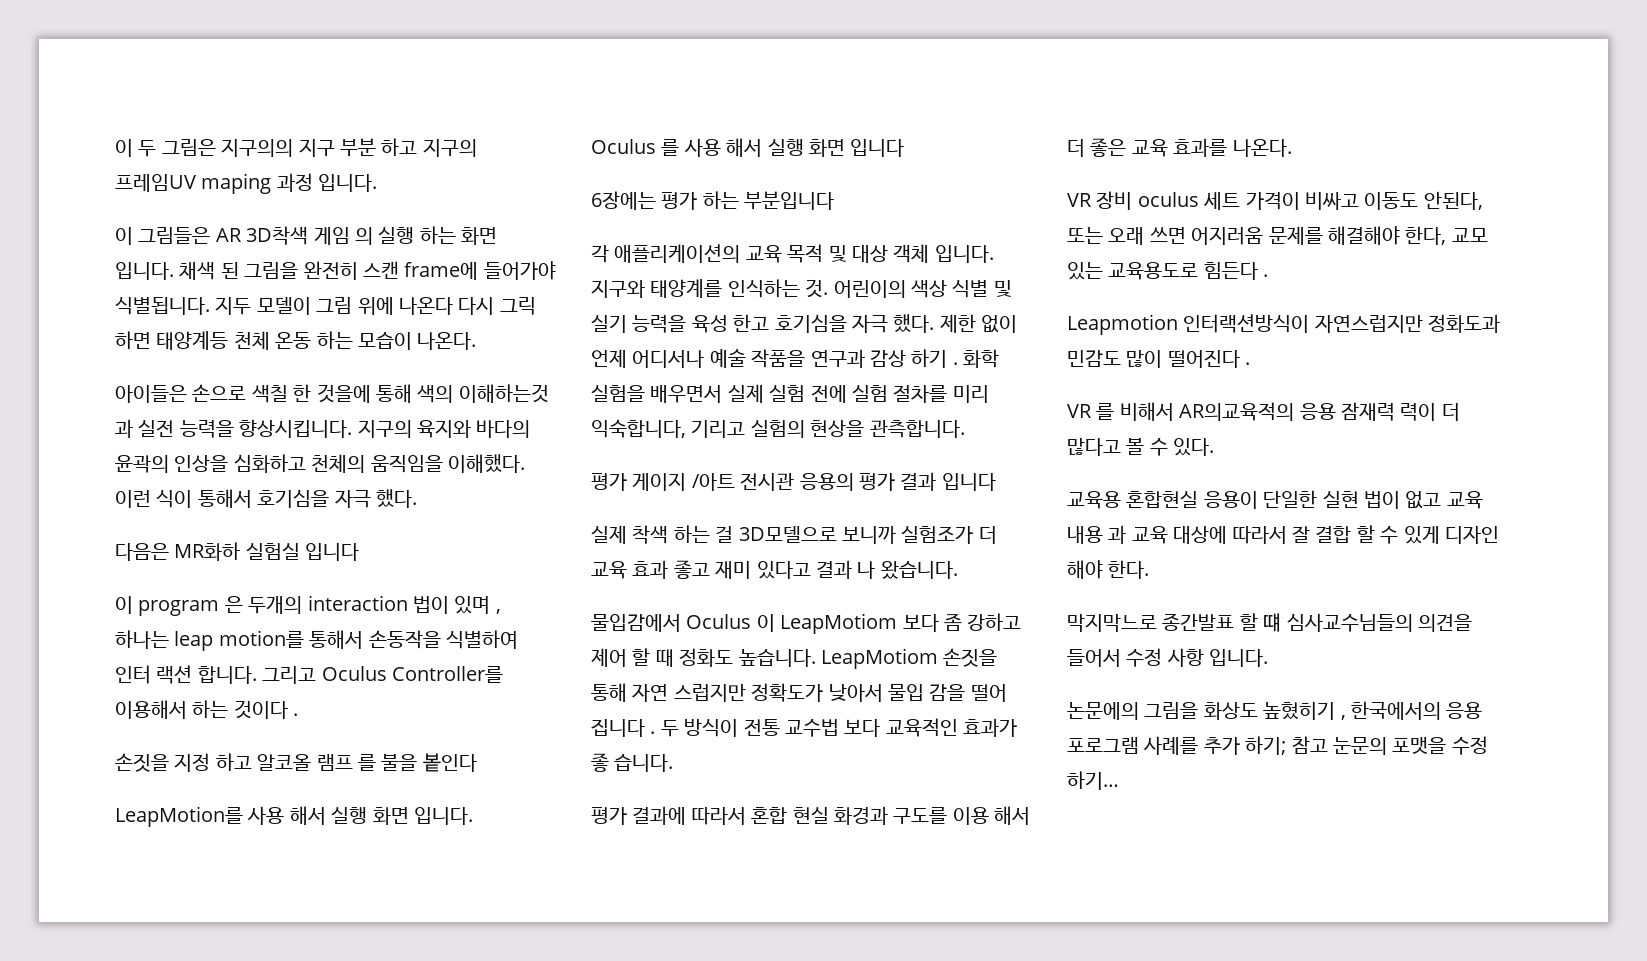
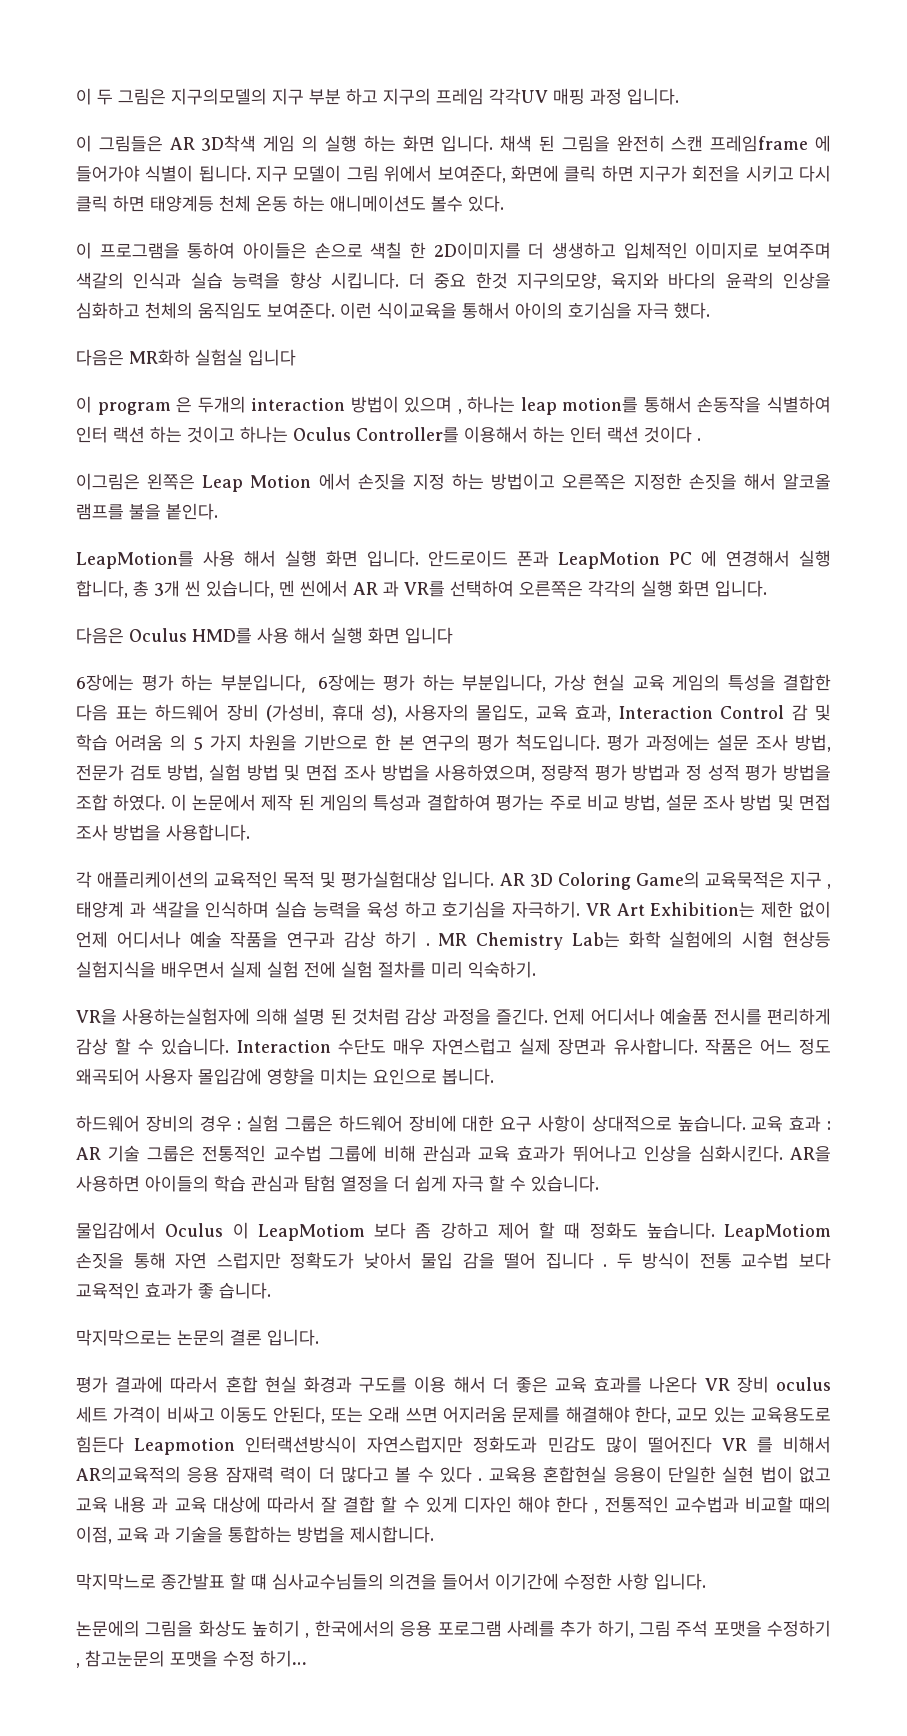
- 이 두 그림은 지구의의 지구 부분 하고 지구의 프레임UV maping 과정 입니다.
+ 이 두 그림은 지구의모델의 지구 부분 하고 지구의 프레임 각각UV 매핑 과정 입니다.
- 채색 된 그림을 완전히 스캔 frame에 들어가야 식별됩니다. 지두 모델이 그림 위에 나온다 다시 그릭 하면 태양계등 천체 온동 하는 모습이 나온다.
- 아이들은 손으로 색칠 한 것을에 통해 색의 이해하는것 과 실전 능력을 향상시킵니다. 지구의 육지와 바다의 윤곽의 인상을 심화하고 천체의 움직임을 이해했다. 이런 식이 통해서 호기심을 자극 했다.
+ 채색 된 그림을 완전히 스캔 프레임frame 에 들어가야 식별이 됩니다. 지구 모델이 그림 위에서 보여준다, 화면에 클릭 하면 지구가 회전을 시키고 다시 클릭 하면 태양계등 천체 온동 하는 애니메이션도 볼수 있다.
+ 이 프로그램을 통하여 아이들은 손으로 색칠 한 2D이미지를 더 생생하고 입체적인 이미지로 보여주며 색갈의 인식과 실습 능력을 향상 시킵니다. 더 중요 한것 지구의모양, 육지와 바다의 윤곽의 인상을 심화하고 천체의 움직임도 보여준다. 이런 식이교육을 통해서 아이의 호기심을 자극 했다.
- 이 program 은 두개의 interaction 법이 있며 , 하나는 leap motion를 통해서 손동작을 식별하여 인터 랙션 합니다. 그리고 Oculus Controller를 이용해서 하는 것이다 .
+ 이 program 은 두개의 interaction 방법이 있으며 , 하나는 leap motion를 통해서 손동작을 식별하여 인터 랙션 하는 것이고 하나는 Oculus Controller를 이용해서 하는 인터 랙션 것이다 .
- 손짓을 지정 하고 알코올 램프 를 불을 봍인다
+ 이그림은 왼쪽은 Leap Motion 에서 손짓을 지정 하는 방법이고 오른쪽은 지정한 손짓을 해서 알코올 램프를 불을 봍인다.
- LeapMotion를 사용 해서 실행 화면 입니다.
- Oculus 를 사용 해서 실행 화면 입니다
+ LeapMotion를 사용 해서 실행 화면 입니다. 안드로이드 폰과 LeapMotion PC 에 연경해서 실행 합니다, 총 3개 씬 있습니다, 멘 씬에서 AR 과 VR를 선택하여 오른쪽은 각각의 실행 화면 입니다.
+ 다음은 Oculus HMD를 사용 해서 실행 화면 입니다
- 6장에는 평가 하는 부분입니다
+ 6장에는 평가 하는 부분입니다，6장에는 평가 하는 부분입니다, 가상 현실 교육 게임의 특성을 결합한 다음 표는 하드웨어 장비 (가성비, 휴대 성), 사용자의 몰입도, 교육 효과, Interaction Control 감 및 학습 어려움 의 5 가지 차원을 기반으로 한 본 연구의 평가 척도입니다. 평가 과정에는 설문 조사 방법, 전문가 검토 방법, 실험 방법 및 면접 조사 방법을 사용하였으며, 정량적 평가 방법과 정 성적 평가 방법을 조합 하였다. 이 논문에서 제작 된 게임의 특성과 결합하여 평가는 주로 비교 방법, 설문 조사 방법 및 면접 조사 방법을 사용합니다.
- 각 애플리케이션의 교육 목적 및 대상 객체 입니다. 지구와 태양계를 인식하는 것. 어린이의 색상 식별 및 실기 능력을 육성 한고 호기심을 자극 했다. 제한 없이 언제 어디서나 예술 작품을 연구과 감상 하기 .
+ 각 애플리케이션의 교육적인 목적 및 평가실험대상 입니다. AR 3D Coloring Game의 교육묵적은 지구 , 태양계 과 색갈을 인식하며 실습 능력을 육성 하고 호기심을 자극하기. VR Art Exhibition는 제한 없이 언제 어디서나 예술 작품을 연구과 감상 하기 .
- 화학 실험을 배우면서 실제 실험 전에 실험 절차를 미리 익숙합니다, 기리고 실험의 현상을 관측합니다.
- 평가 게이지 /아트 전시관 응용의 평가 결과 입니다
- 실제 착색 하는 걸 3D모델으로 보니까 실험조가 더 교육 효과 좋고 재미 있다고 결과 나 왔습니다.
+ MR Chemistry Lab는 화학 실험에의 시혐 현상등 실험지식을 배우면서 실제 실험 전에 실험 절차를 미리 익숙하기.
+ VR을 사용하는실험자에 의해 설명 된 것처럼 감상 과정을 즐긴다. 언제 어디서나 예술품 전시를 편리하게 감상 할 수 있습니다. Interaction 수단도 매우 자연스럽고 실제 장면과 유사합니다. 작품은 어느 정도 왜곡되어 사용자 몰입감에 영향을 미치는 요인으로 봅니다.
+ 하드웨어 장비의 경우 : 실험 그룹은 하드웨어 장비에 대한 요구 사항이 상대적으로 높습니다. 교육 효과 : AR 기술 그룹은 전통적인 교수법 그룹에 비해 관심과 교육 효과가 뛰어나고 인상을 심화시킨다. AR을 사용하면 아이들의 학습 관심과 탐험 열정을 더 쉽게 자극 할 수 있습니다.
+ 막지막으로는 논문의 결론 입니다.
- 평가 결과에 따라서 혼합 현실 화경과 구도를 이용 해서 더 좋은 교육 효과를 나온다.
- VR 장비 oculus 세트 가격이 비싸고 이동도 안된다, 또는 오래 쓰면 어지러움 문제를 해결해야 한다, 교모 있는 교육용도로 힘든다 .
- Leapmotion 인터랙션방식이 자연스럽지만 정화도과 민감도 많이 떨어진다 .
- VR 를 비해서 AR의교육적의 응용 잠재력 력이 더 많다고 볼 수 있다.
- 교육용 혼합현실 응용이 단일한 실현 법이 없고 교육 내용 과 교육 대상에 따라서 잘 결합 할 수 있게 디자인 해야 한다.
+ 평가 결과에 따라서 혼합 현실 화경과 구도를 이용 해서 더 좋은 교육 효과를 나온다 VR 장비 oculus 세트 가격이 비싸고 이동도 안된다, 또는 오래 쓰면 어지러움 문제를 해결해야 한다, 교모 있는 교육용도로 힘든다 Leapmotion 인터랙션방식이 자연스럽지만 정화도과 민감도 많이 떨어진다 VR 를 비해서 AR의교육적의 응용 잠재력 력이 더 많다고 볼 수 있다 . 교육용 혼합현실 응용이 단일한 실현 법이 없고 교육 내용 과 교육 대상에 따라서 잘 결합 할 수 있게 디자인 해야 한다 , 전통적인 교수법과 비교할 때의 이점, 교육 과 기술을 통합하는 방법을 제시합니다.
- 막지막느로 종간발표 할 떄 심사교수님들의 의견을 들어서 수정 사항 입니다.
+ 막지막느로 종간발표 할 떄 심사교수님들의 의견을 들어서 이기간에 수정한 사항 입니다.
- 논문에의 그림을 화상도 높혔히기 , 한국에서의 응용 포로그램 사례를 추가 하기; 참고 눈문의 포맷을 수정 하기…
+ 논문에의 그림을 화상도 높히기 , 한국에서의 응용 포로그램 사례를 추가 하기, 그림 주석 포맷을 수정하기 , 참고눈문의 포맷을 수정 하기…

